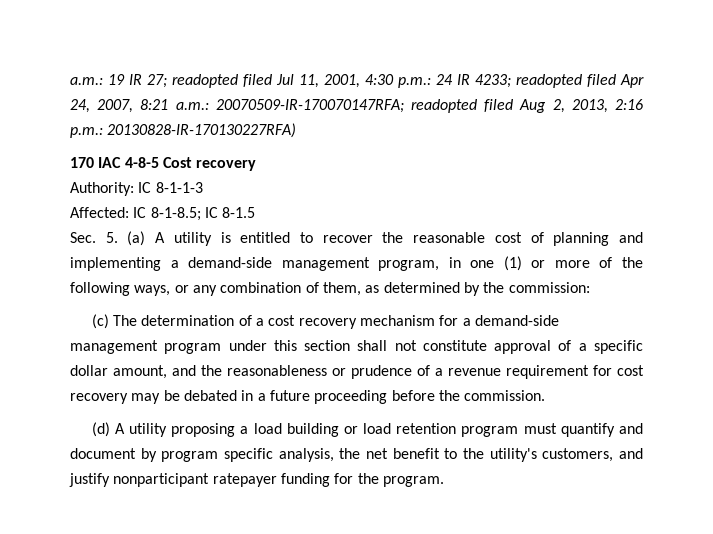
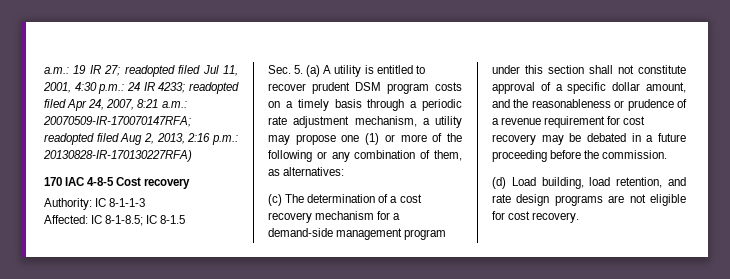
- Sec. 5. (a) A utility is entitled to recover the reasonable cost of planning and implementing a demand-side management program, in one (1) or more of the following ways, or any combination of them, as determined by the commission:
+ Sec. 5. (a) A utility is entitled to recover prudent DSM program costs on a timely basis through a periodic rate adjustment mechanism, a utility may propose one (1) or more of the following or any combination of them, as alternatives:
- (d) A utility proposing a load building or load retention program must quantify and document by program specific analysis, the net benefit to the utility's customers, and justify nonparticipant ratepayer funding for the program.
+ (d) Load building, load retention, and rate design programs are not eligible for cost recovery.

